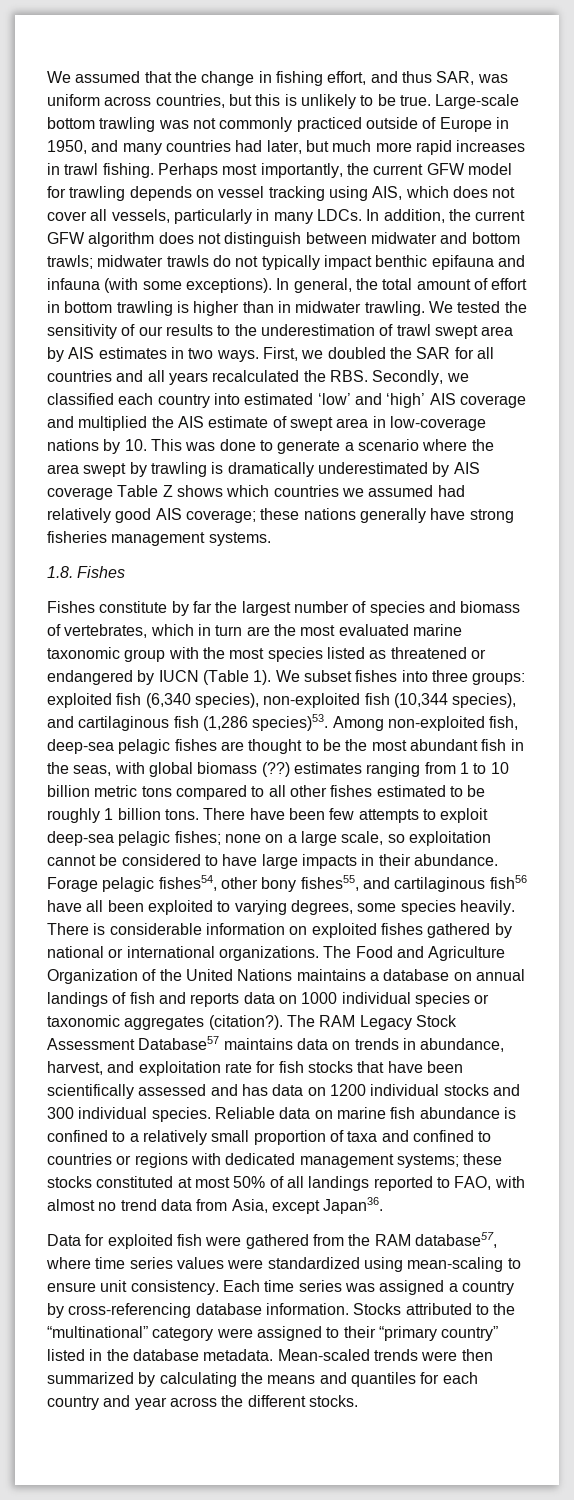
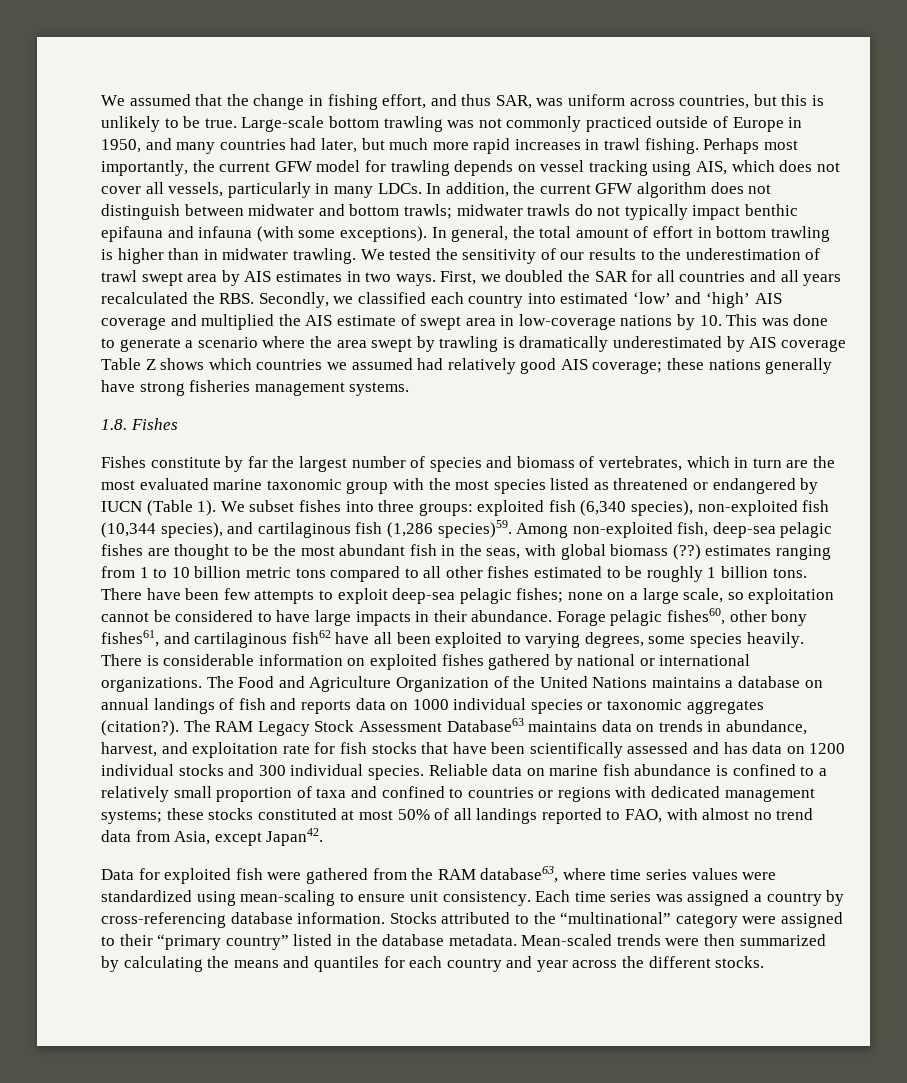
- We subset fishes into three groups: exploited fish (6,340 species), non-exploited fish (10,344 species), and cartilaginous fish (1,286 species)53.
+ We subset fishes into three groups: exploited fish (6,340 species), non-exploited fish (10,344 species), and cartilaginous fish (1,286 species)59.
- Forage pelagic fishes54, other bony fishes55, and cartilaginous fish56 have all been exploited to varying degrees, some species heavily.
+ Forage pelagic fishes60, other bony fishes61, and cartilaginous fish62 have all been exploited to varying degrees, some species heavily.
- The RAM Legacy Stock Assessment Database57 maintains data on trends in abundance, harvest, and exploitation rate for fish stocks that have been scientifically assessed and has data on 1200 individual stocks and 300 individual species.
+ The RAM Legacy Stock Assessment Database63 maintains data on trends in abundance, harvest, and exploitation rate for fish stocks that have been scientifically assessed and has data on 1200 individual stocks and 300 individual species.
- Reliable data on marine fish abundance is confined to a relatively small proportion of taxa and confined to countries or regions with dedicated management systems; these stocks constituted at most 50% of all landings reported to FAO, with almost no trend data from Asia, except Japan36.
+ Reliable data on marine fish abundance is confined to a relatively small proportion of taxa and confined to countries or regions with dedicated management systems; these stocks constituted at most 50% of all landings reported to FAO, with almost no trend data from Asia, except Japan42.
- Data for exploited fish were gathered from the RAM database57, where time series values were standardized using mean-scaling to ensure unit consistency.
+ Data for exploited fish were gathered from the RAM database63, where time series values were standardized using mean-scaling to ensure unit consistency.

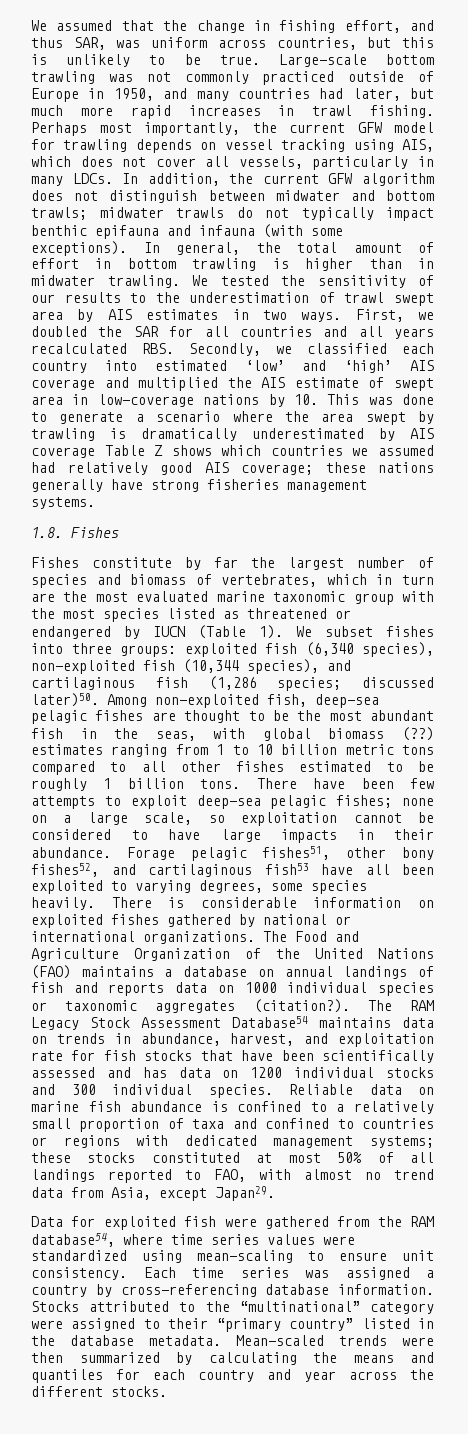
- First, we doubled the SAR for all countries and all years recalculated the RBS. Secondly, we classified each country into estimated ‘low’ and ‘high’ AIS coverage and multiplied the AIS estimate of swept area in low-coverage nations by 10. This was done to generate a scenario where the area swept by trawling is dramatically underestimated by AIS coverage Table Z shows which countries we assumed had relatively good AIS coverage;
+ First, we doubled the SAR for all countries and all years recalculated RBS. Secondly, we classified each country into estimated ‘low’ and ‘high’ AIS coverage and multiplied the AIS estimate of swept area in low-coverage nations by 10. This was done to generate a scenario where the area swept by trawling is dramatically underestimated by AIS coverage Table Z shows which countries we assumed had relatively good AIS coverage;
- We subset fishes into three groups: exploited fish (6,340 species), non-exploited fish (10,344 species), and cartilaginous fish (1,286 species)59.
+ We subset fishes into three groups: exploited fish (6,340 species), non-exploited fish (10,344 species), and cartilaginous fish (1,286 species; discussed later)50.
- Forage pelagic fishes60, other bony fishes61, and cartilaginous fish62 have all been exploited to varying degrees, some species heavily.
+ Forage pelagic fishes51, other bony fishes52, and cartilaginous fish53 have all been exploited to varying degrees, some species heavily.
- The Food and Agriculture Organization of the United Nations maintains a database on annual landings of fish and reports data on 1000 individual species or taxonomic aggregates (citation?).
+ The Food and Agriculture Organization of the United Nations (FAO) maintains a database on annual landings of fish and reports data on 1000 individual species or taxonomic aggregates (citation?).
- The RAM Legacy Stock Assessment Database63 maintains data on trends in abundance, harvest, and exploitation rate for fish stocks that have been scientifically assessed and has data on 1200 individual stocks and 300 individual species.
+ The RAM Legacy Stock Assessment Database54 maintains data on trends in abundance, harvest, and exploitation rate for fish stocks that have been scientifically assessed and has data on 1200 individual stocks and 300 individual species.
- Reliable data on marine fish abundance is confined to a relatively small proportion of taxa and confined to countries or regions with dedicated management systems; these stocks constituted at most 50% of all landings reported to FAO, with almost no trend data from Asia, except Japan42.
+ Reliable data on marine fish abundance is confined to a relatively small proportion of taxa and confined to countries or regions with dedicated management systems; these stocks constituted at most 50% of all landings reported to FAO, with almost no trend data from Asia, except Japan29.
- Data for exploited fish were gathered from the RAM database63, where time series values were standardized using mean-scaling to ensure unit consistency.
+ Data for exploited fish were gathered from the RAM database54, where time series values were standardized using mean-scaling to ensure unit consistency.

